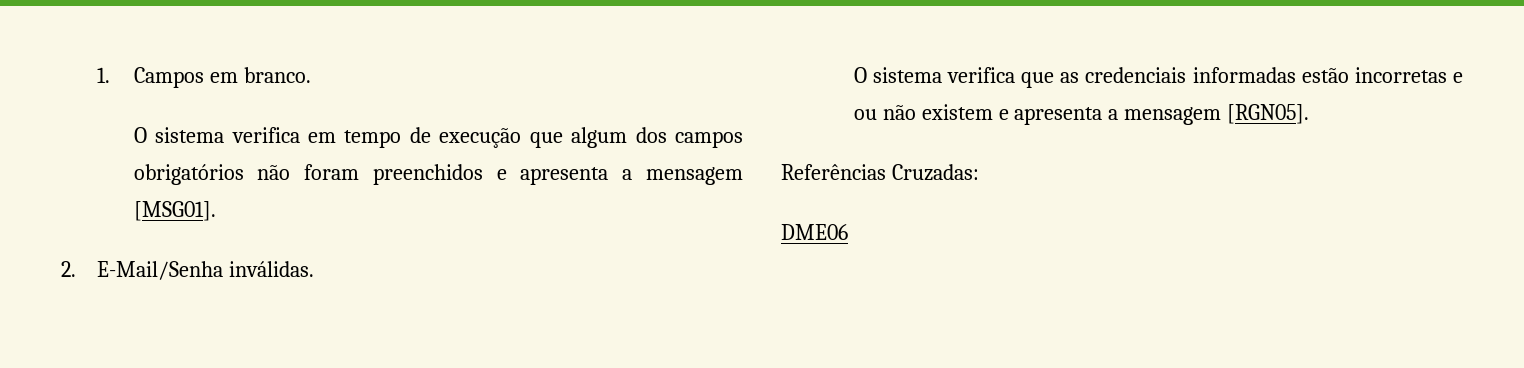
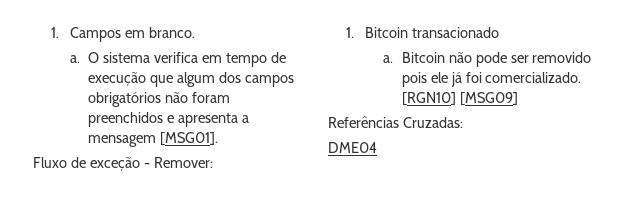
  1. Campos em branco.
- O sistema verifica em tempo de execução que algum dos campos obrigatórios não foram preenchidos e apresenta a mensagem [MSG01].
+ a. O sistema verifica em tempo de execução que algum dos campos obrigatórios não foram preenchidos e apresenta a mensagem [MSG01].
- 2. E-Mail/Senha inválidas.
- O sistema verifica que as credenciais informadas estão incorretas e ou não existem e apresenta a mensagem [RGN05].
+ Fluxo de exceção - Remover:
+ 1. Bitcoin transacionado
+ a. Bitcoin não pode ser removido pois ele já foi comercializado. [RGN10] [MSG09]
- DME06
+ DME04

